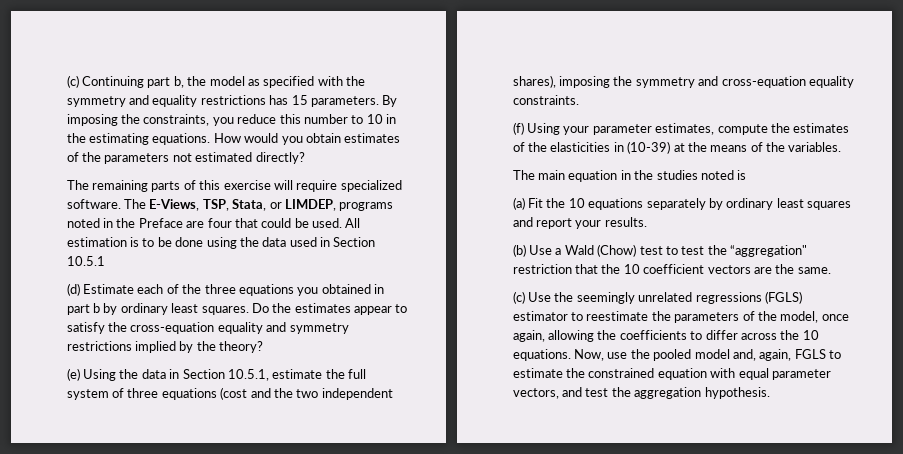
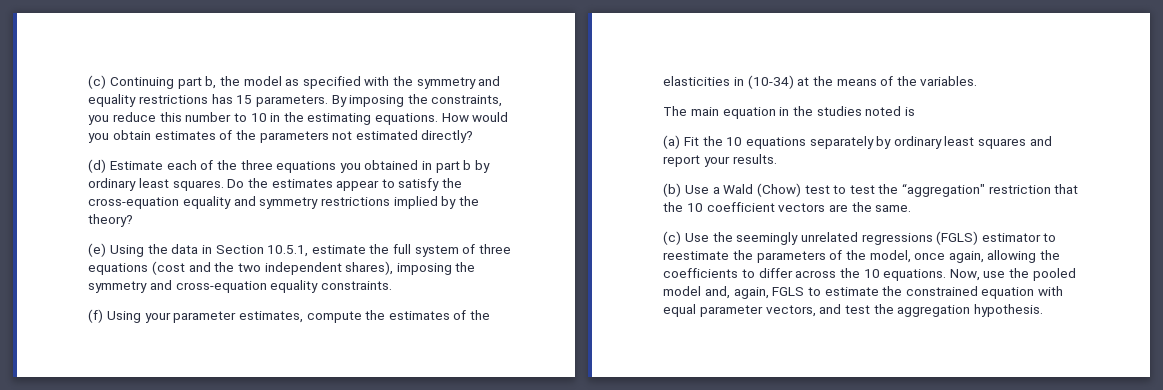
- The remaining parts of this exercise will require specialized software. The E-Views, TSP, Stata, or LIMDEP, programs noted in the Preface are four that could be used. All estimation is to be done using the data used in Section 10.5.1
- (f) Using your parameter estimates, compute the estimates of the elasticities in (10-39) at the means of the variables.
+ (f) Using your parameter estimates, compute the estimates of the elasticities in (10-34) at the means of the variables.

